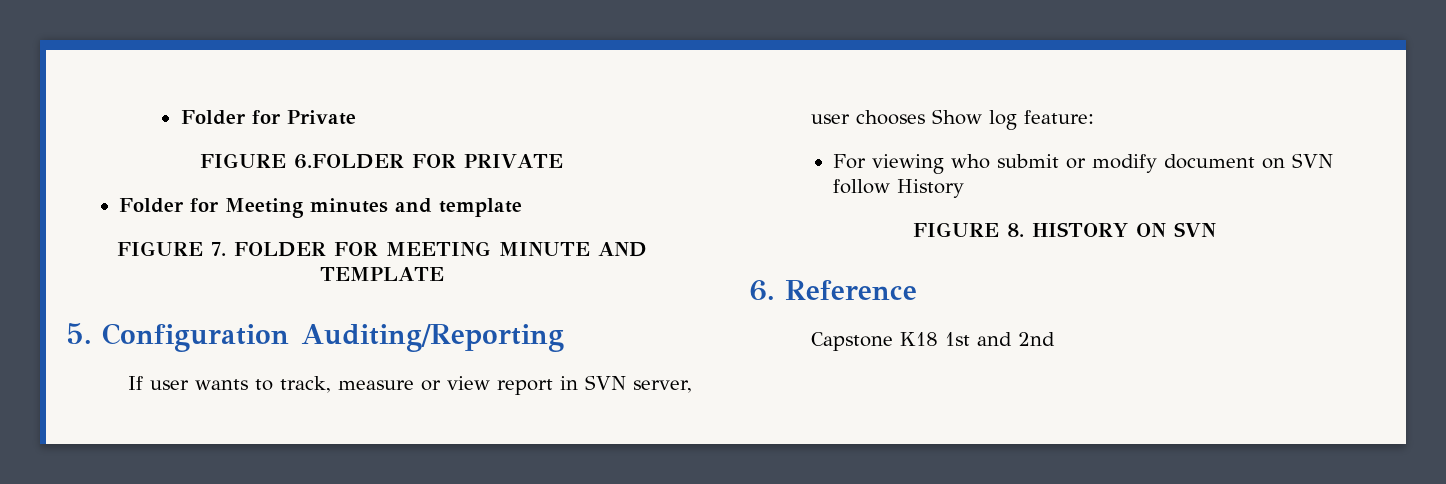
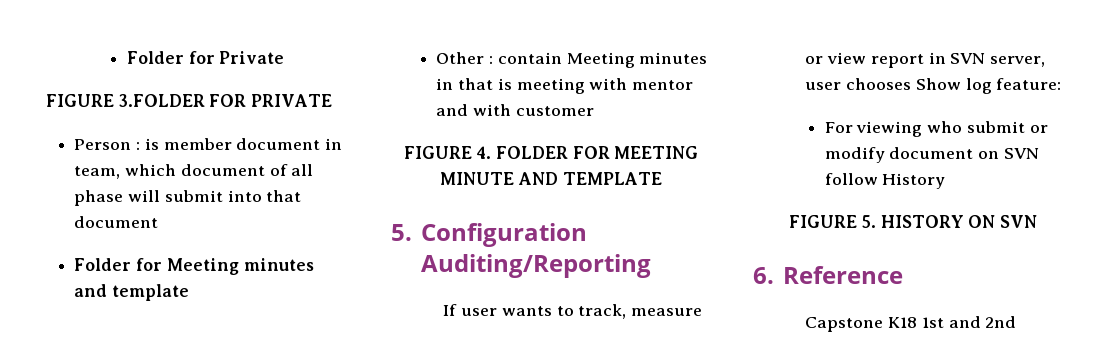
- FIGURE 6.FOLDER FOR PRIVATE
+ FIGURE 3.FOLDER FOR PRIVATE
+ Person : is member document in team, which document of all phase will submit into that document
- FIGURE 7. FOLDER FOR MEETING MINUTE AND TEMPLATE
+ Other : contain Meeting minutes in that is meeting with mentor and with customer
+ FIGURE 4. FOLDER FOR MEETING MINUTE AND TEMPLATE
- FIGURE 8. HISTORY ON SVN
+ FIGURE 5. HISTORY ON SVN

